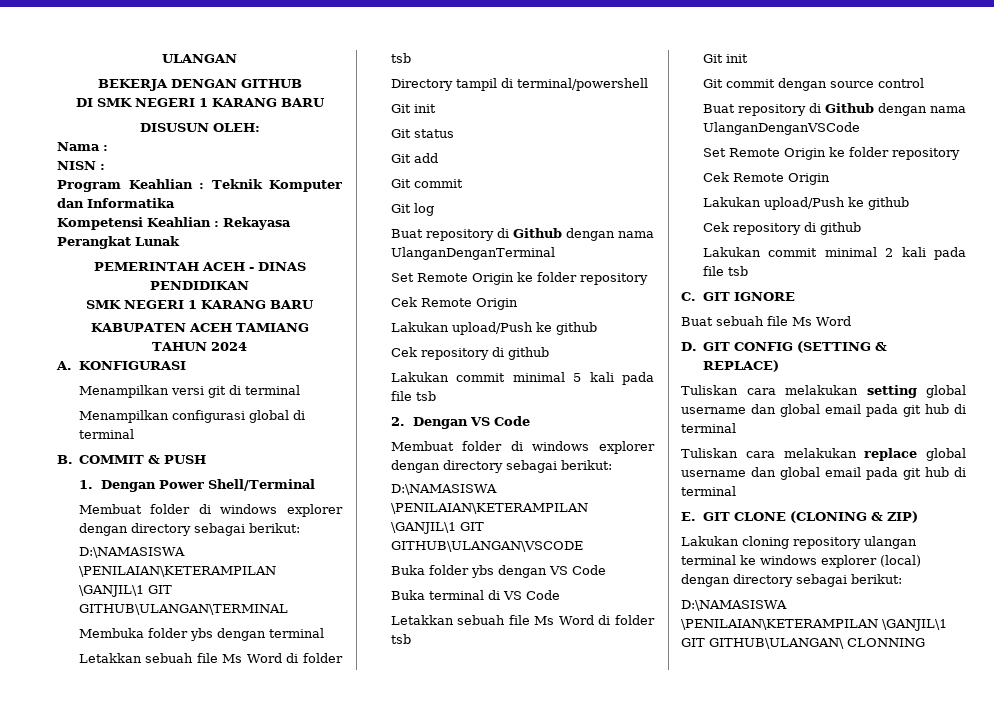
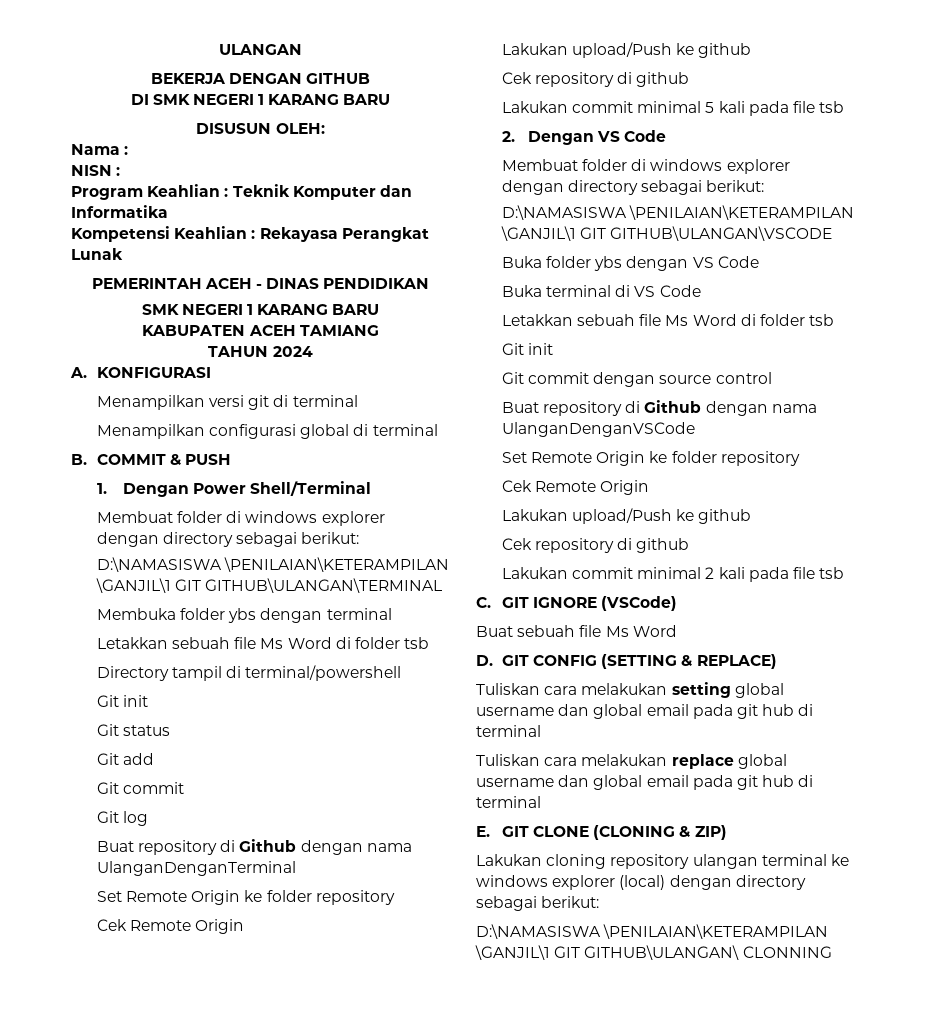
- C. GIT IGNORE
+ C. GIT IGNORE (VSCode)

